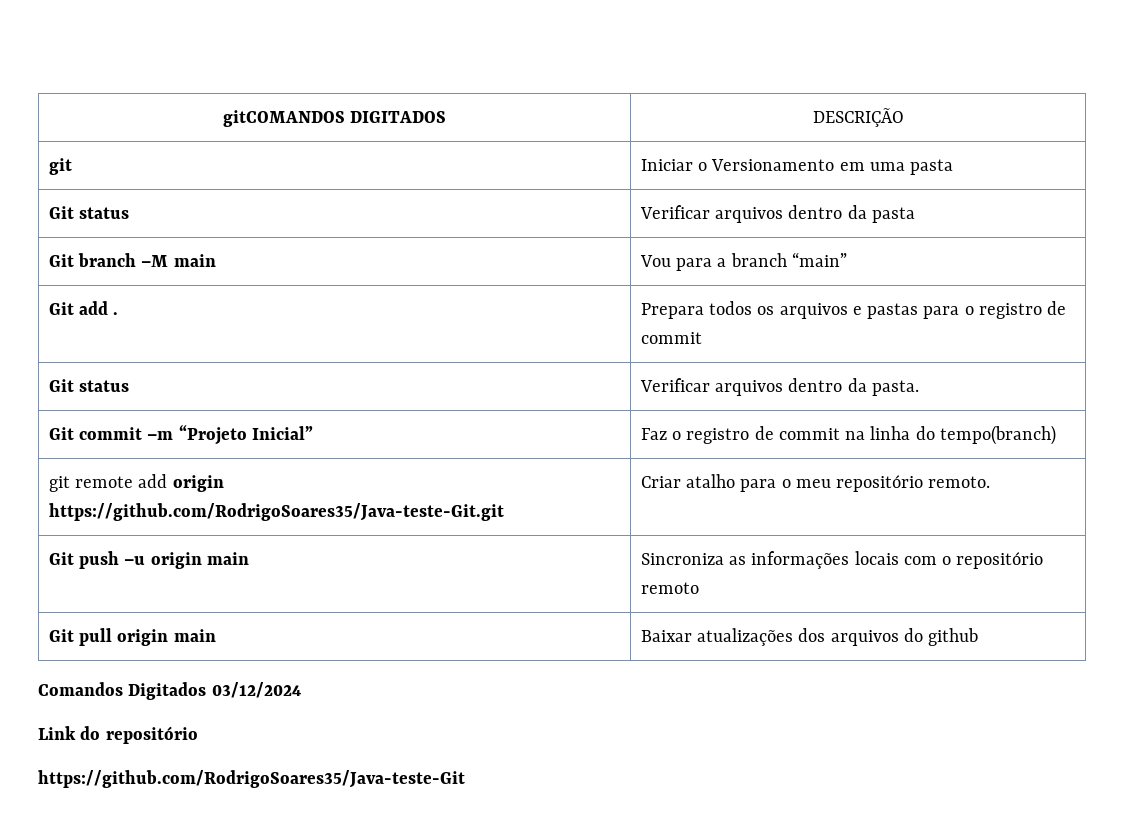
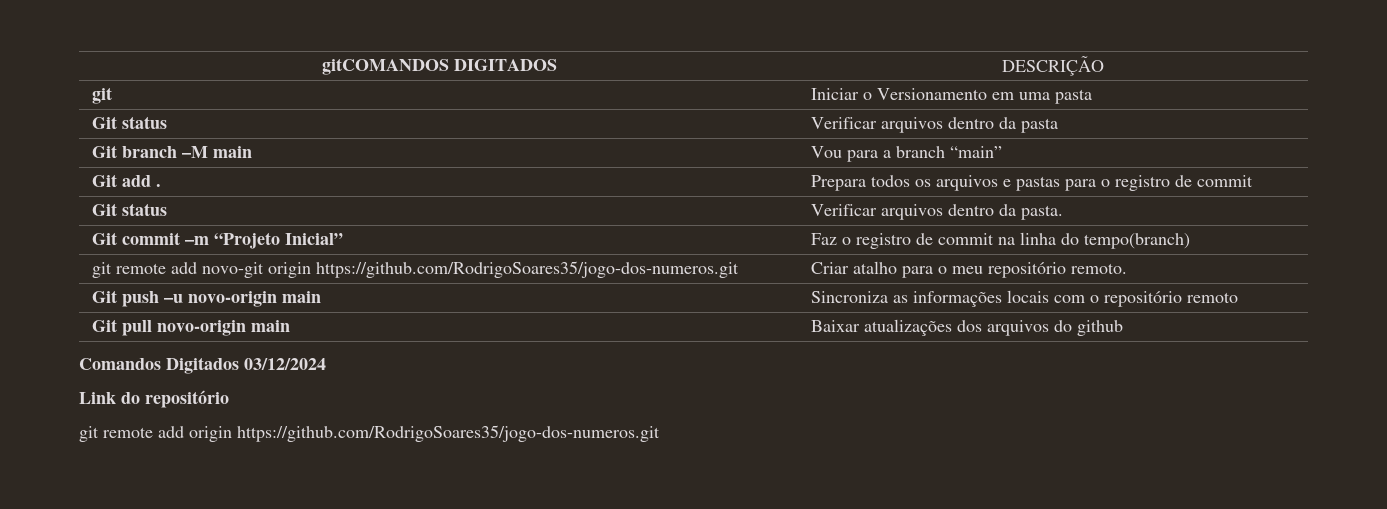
- git remote add origin https://github.com/RodrigoSoares35/Java-teste-Git.git | Criar atalho para o meu repositório remoto.
+ git remote add novo-git origin https://github.com/RodrigoSoares35/jogo-dos-numeros.git | Criar atalho para o meu repositório remoto.
- Git push –u origin main | Sincroniza as informações locais com o repositório remoto
+ Git push –u novo-origin main | Sincroniza as informações locais com o repositório remoto
- Git pull origin main | Baixar atualizações dos arquivos do github
+ Git pull novo-origin main | Baixar atualizações dos arquivos do github
- https://github.com/RodrigoSoares35/Java-teste-Git
+ git remote add origin https://github.com/RodrigoSoares35/jogo-dos-numeros.git

